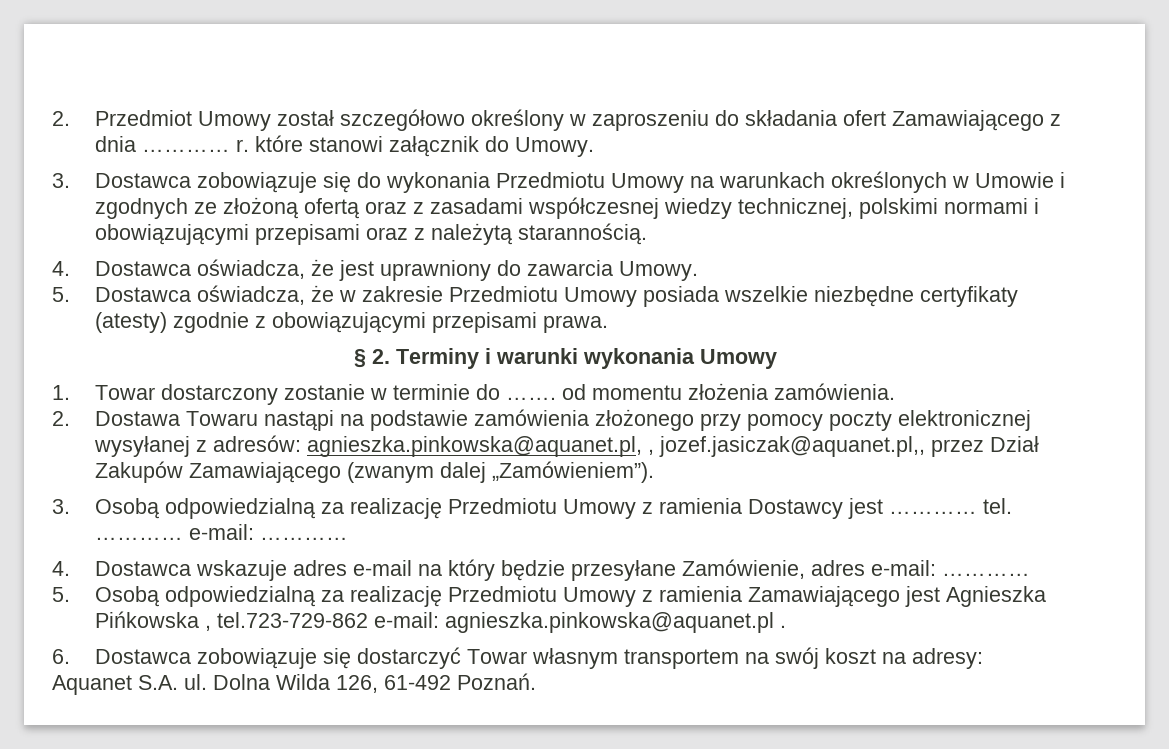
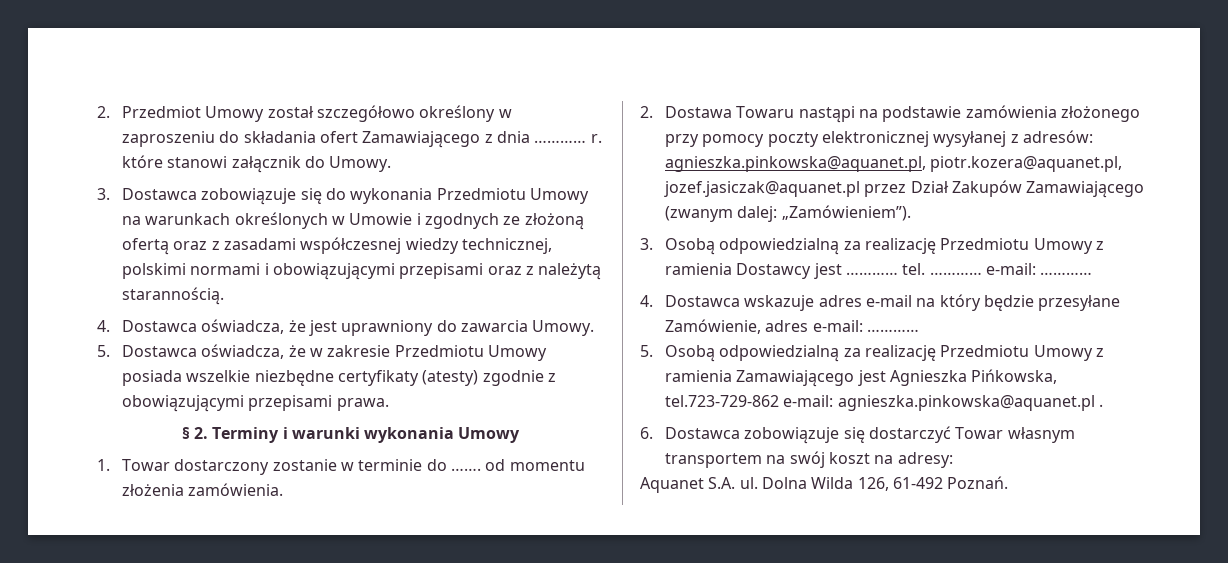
- 2. Dostawa Towaru nastąpi na podstawie zamówienia złożonego przy pomocy poczty elektronicznej wysyłanej z adresów: agnieszka.pinkowska@aquanet.pl, , jozef.jasiczak@aquanet.pl,, przez Dział Zakupów Zamawiającego (zwanym dalej „Zamówieniem”).
+ 2. Dostawa Towaru nastąpi na podstawie zamówienia złożonego przy pomocy poczty elektronicznej wysyłanej z adresów: agnieszka.pinkowska@aquanet.pl, piotr.kozera@aquanet.pl, jozef.jasiczak@aquanet.pl przez Dział Zakupów Zamawiającego (zwanym dalej: „Zamówieniem”).
- 5. Osobą odpowiedzialną za realizację Przedmiotu Umowy z ramienia Zamawiającego jest Agnieszka Pińkowska , tel.723-729-862 e-mail: agnieszka.pinkowska@aquanet.pl .
+ 5. Osobą odpowiedzialną za realizację Przedmiotu Umowy z ramienia Zamawiającego jest Agnieszka Pińkowska, tel.723-729-862 e-mail: agnieszka.pinkowska@aquanet.pl .

